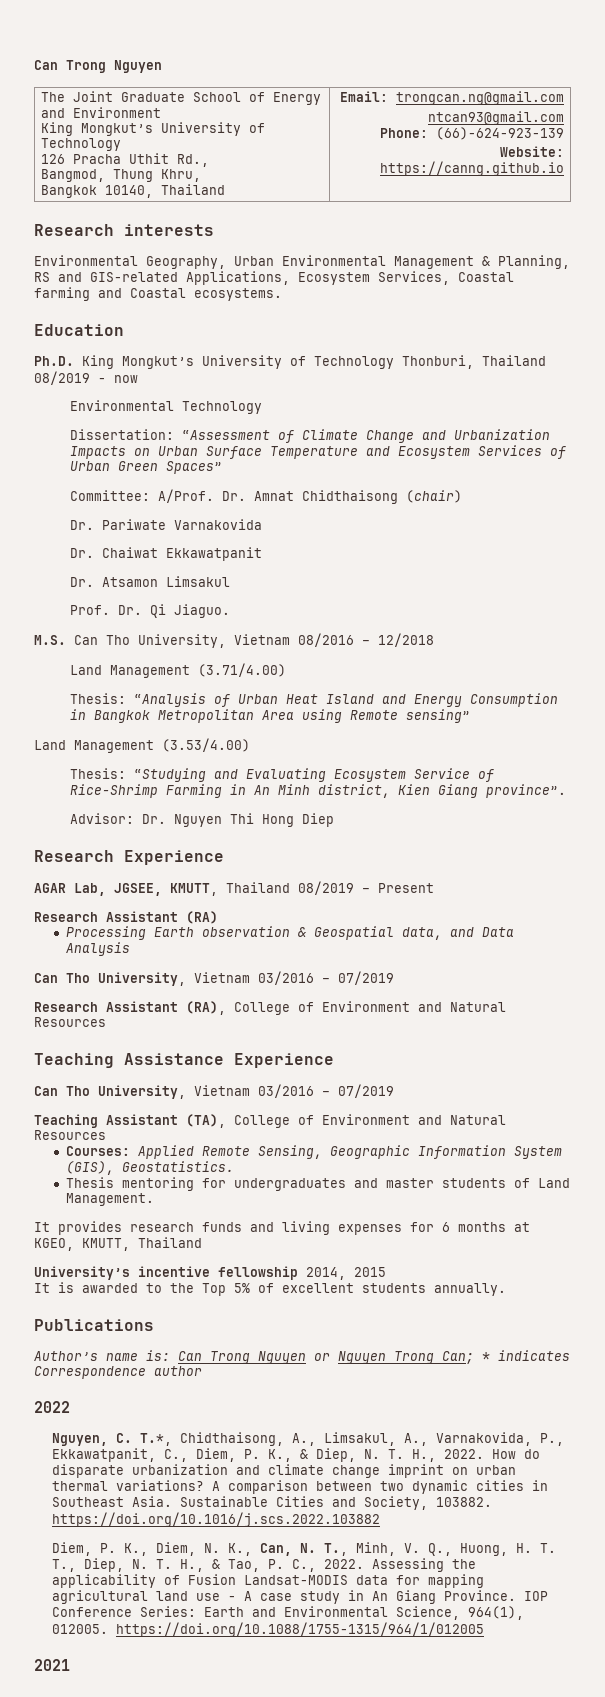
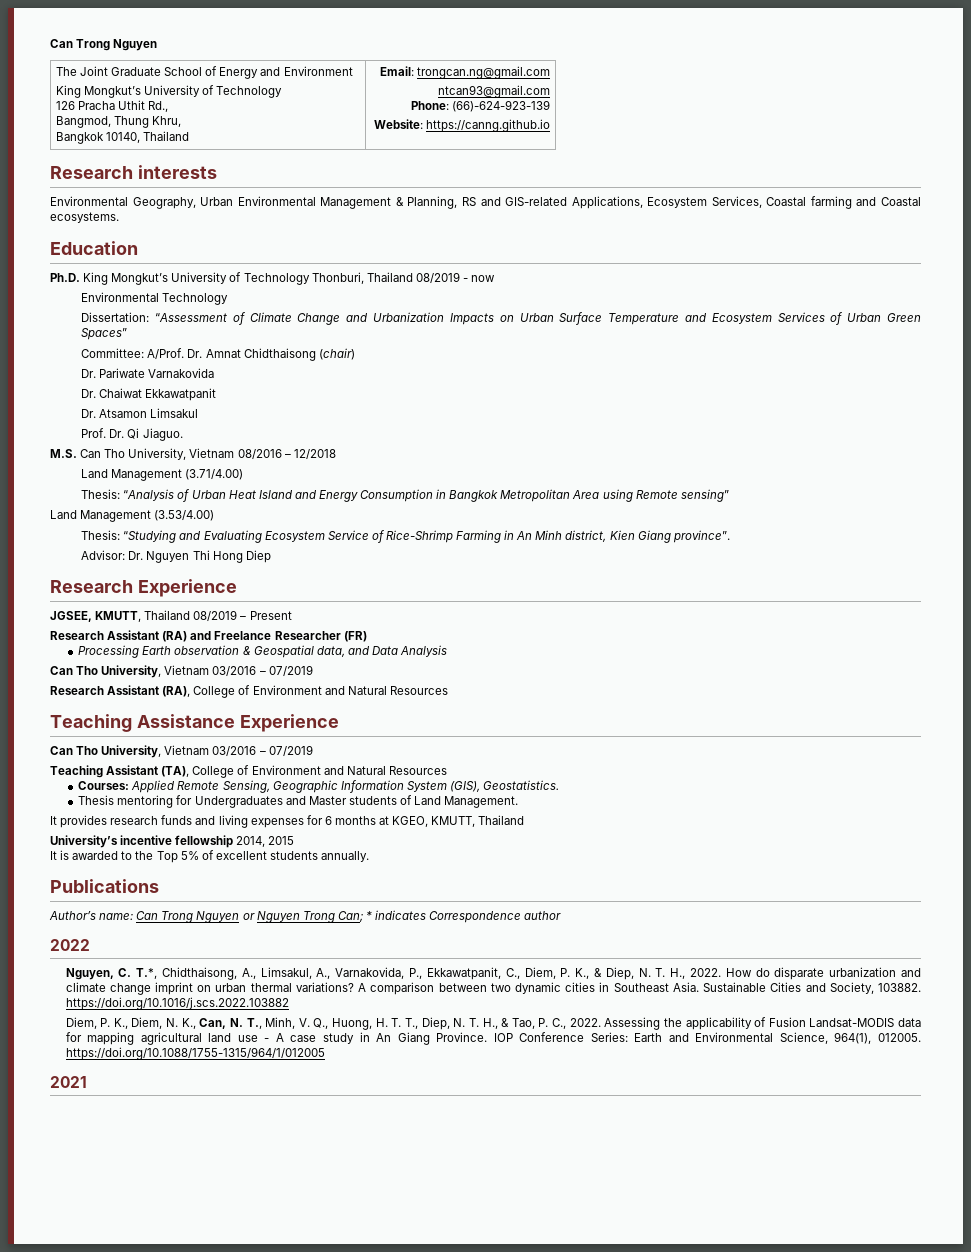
- AGAR Lab, JGSEE, KMUTT, Thailand 08/2019 – Present
+ JGSEE, KMUTT, Thailand 08/2019 – Present
- Research Assistant (RA)
+ Research Assistant (RA) and Freelance Researcher (FR)
- Thesis mentoring for undergraduates and master students of Land Management.
+ Thesis mentoring for Undergraduates and Master students of Land Management.
- Author’s name is: Can Trong Nguyen or Nguyen Trong Can; * indicates Correspondence author
+ Author’s name: Can Trong Nguyen or Nguyen Trong Can; * indicates Correspondence author

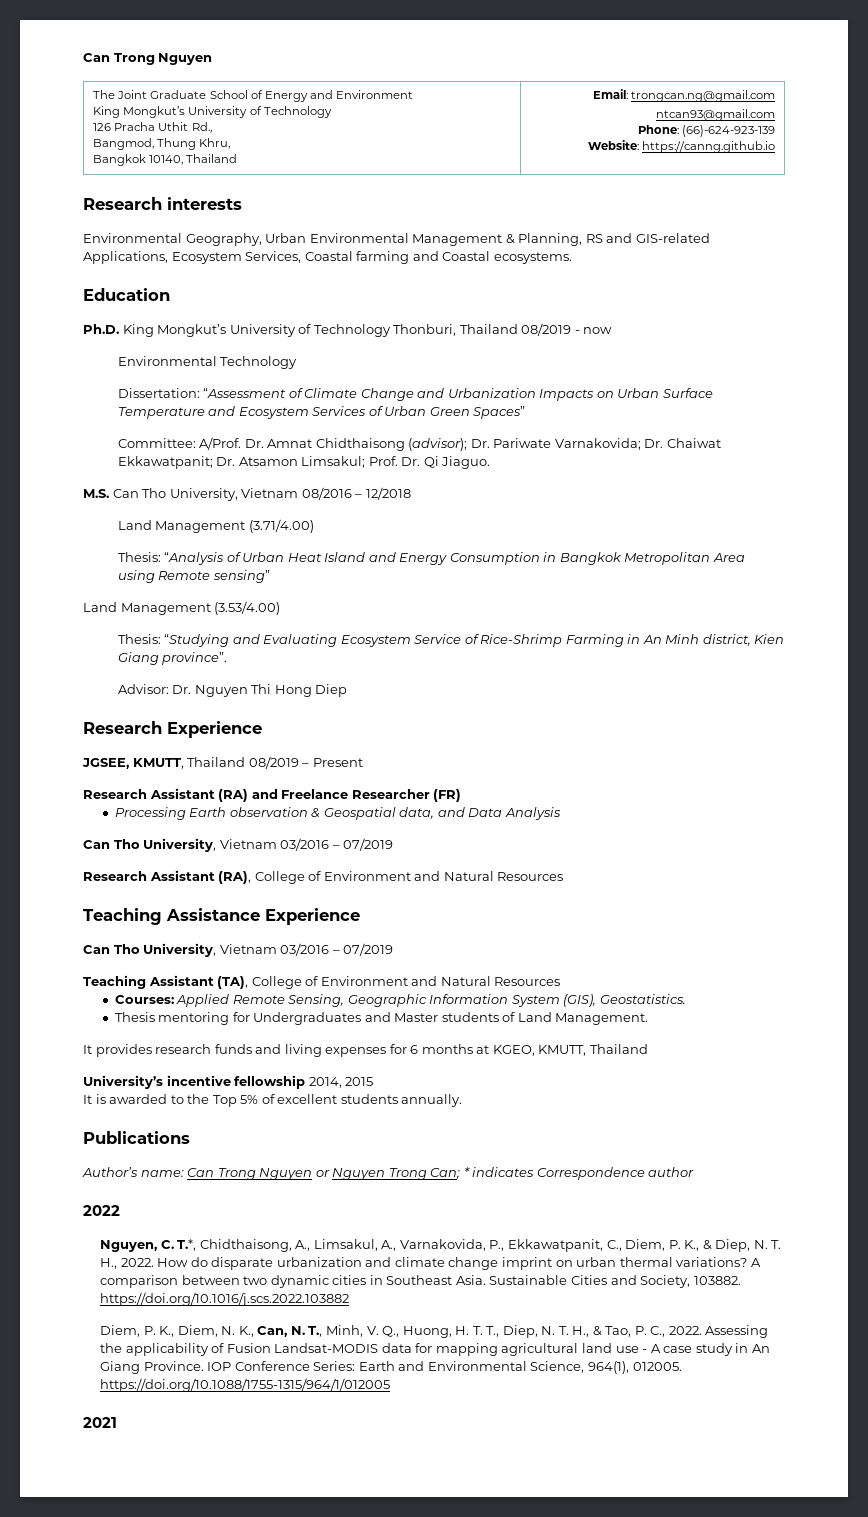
- Dr. Amnat Chidthaisong (chair)
- Dr. Pariwate Varnakovida
- Dr. Chaiwat Ekkawatpanit
- Dr. Atsamon Limsakul
- Prof. Dr. Qi Jiaguo.
+ Dr. Amnat Chidthaisong (advisor); Dr. Pariwate Varnakovida; Dr. Chaiwat Ekkawatpanit; Dr. Atsamon Limsakul; Prof. Dr. Qi Jiaguo.

